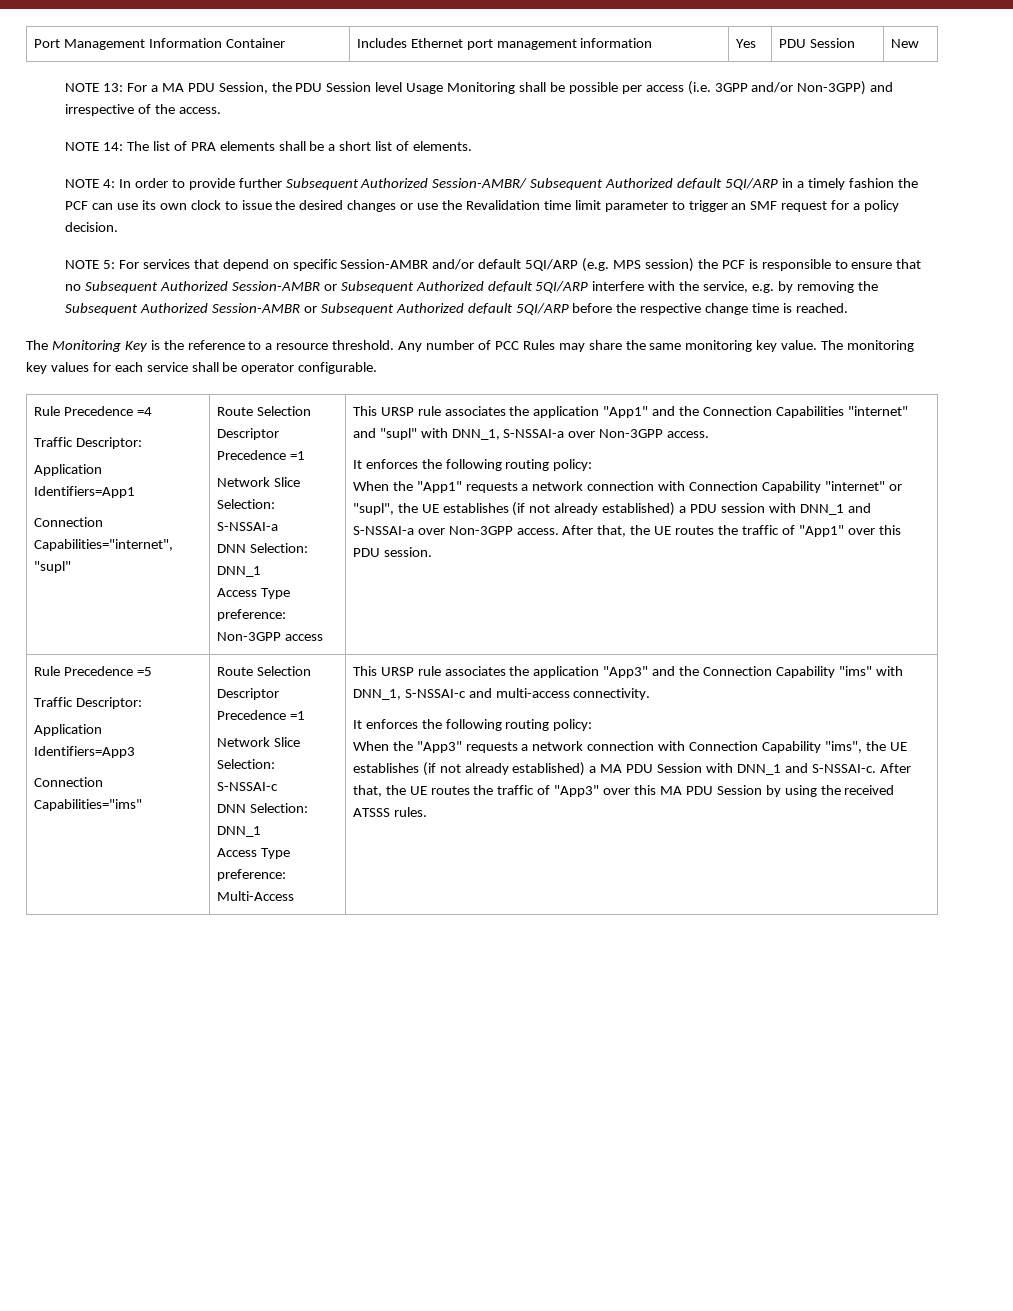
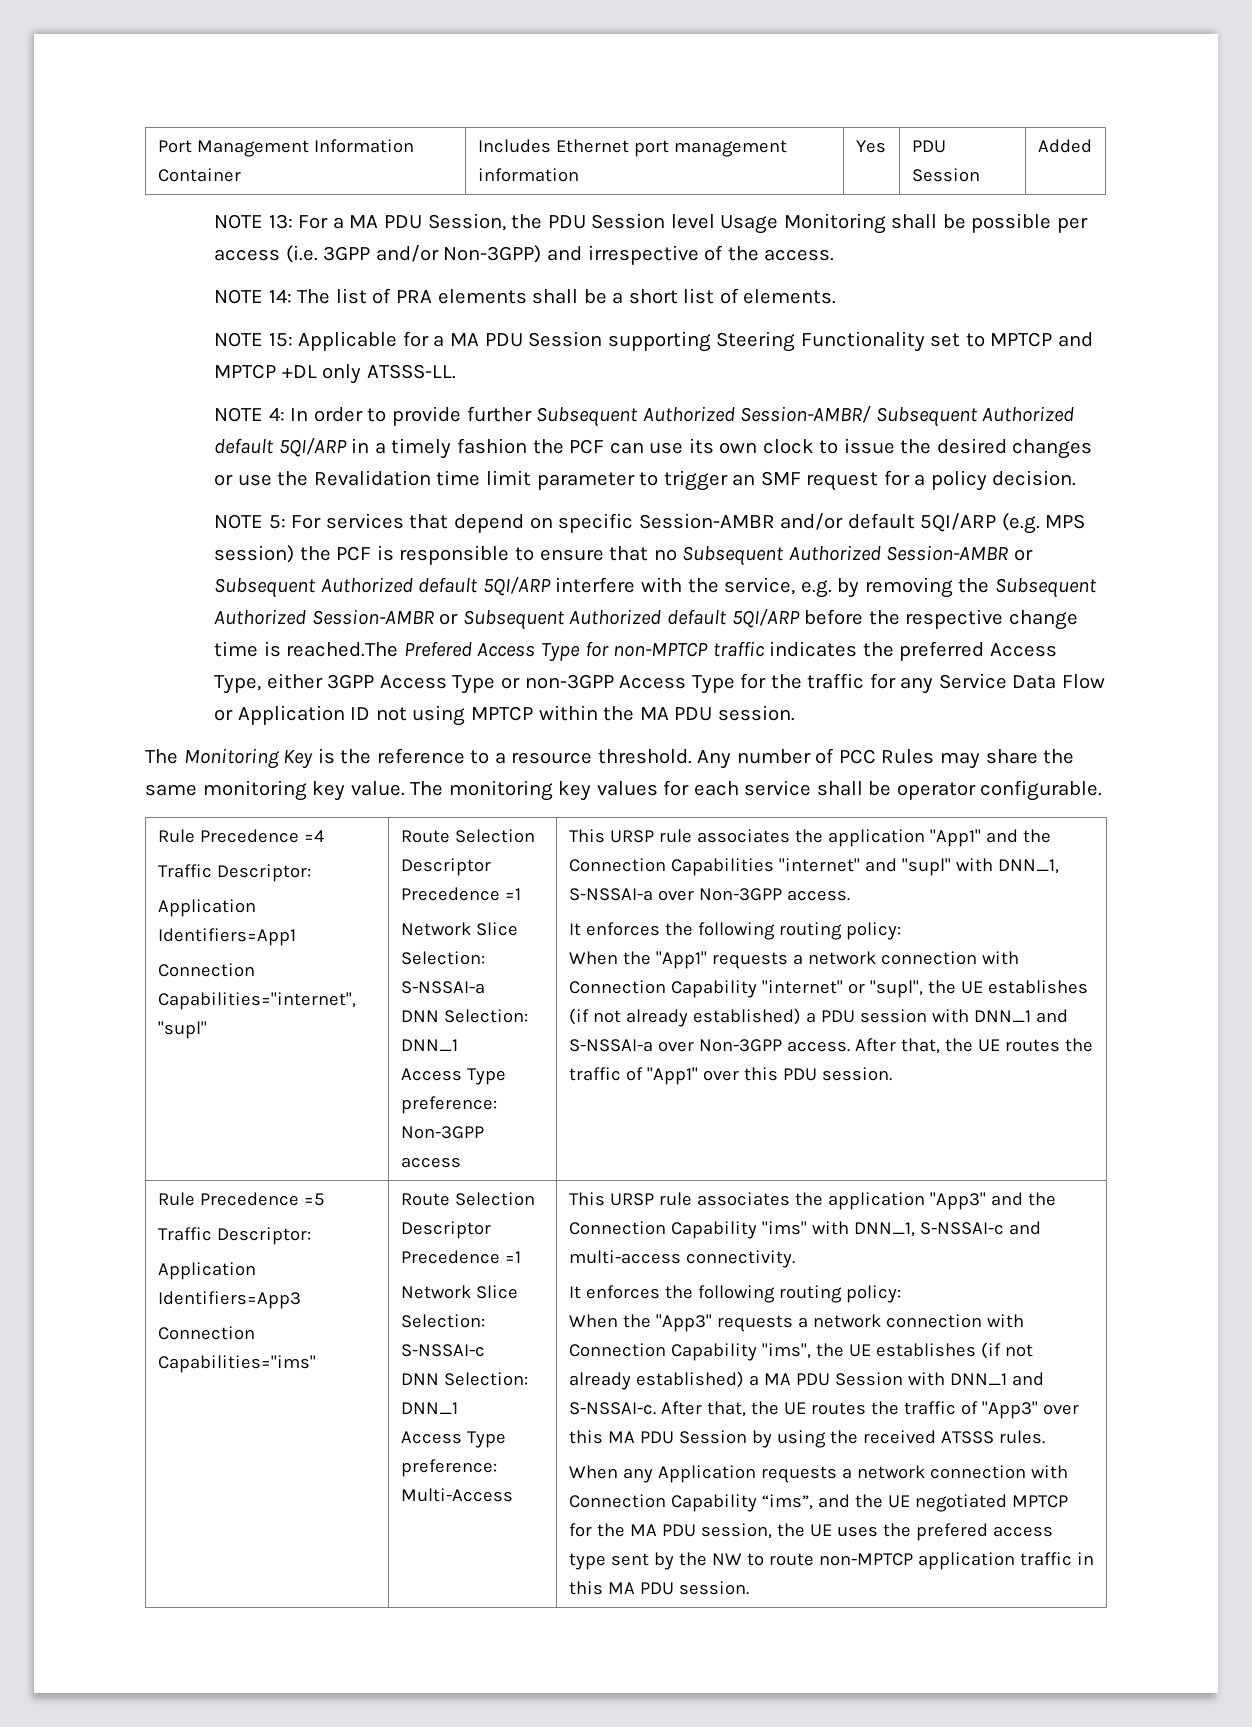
- Port Management Information Container | Includes Ethernet port management information | Yes | PDU Session | New
+ Port Management Information Container | Includes Ethernet port management information | Yes | PDU Session | Added
+ NOTE 15: Applicable for a MA PDU Session supporting Steering Functionality set to MPTCP and MPTCP +DL only ATSSS-LL.
- NOTE 5: For services that depend on specific Session-AMBR and/or default 5QI/ARP (e.g. MPS session) the PCF is responsible to ensure that no Subsequent Authorized Session-AMBR or Subsequent Authorized default 5QI/ARP interfere with the service, e.g. by removing the Subsequent Authorized Session-AMBR or Subsequent Authorized default 5QI/ARP before the respective change time is reached.
+ NOTE 5: For services that depend on specific Session-AMBR and/or default 5QI/ARP (e.g. MPS session) the PCF is responsible to ensure that no Subsequent Authorized Session-AMBR or Subsequent Authorized default 5QI/ARP interfere with the service, e.g. by removing the Subsequent Authorized Session-AMBR or Subsequent Authorized default 5QI/ARP before the respective change time is reached.The Prefered Access Type for non-MPTCP traffic indicates the preferred Access Type, either 3GPP Access Type or non-3GPP Access Type for the traffic for any Service Data Flow or Application ID not using MPTCP within the MA PDU session.
+ When any Application requests a network connection with Connection Capability “ims”, and the UE negotiated MPTCP for the MA PDU session, the UE uses the prefered access type sent by the NW to route non-MPTCP application traffic in this MA PDU session.

